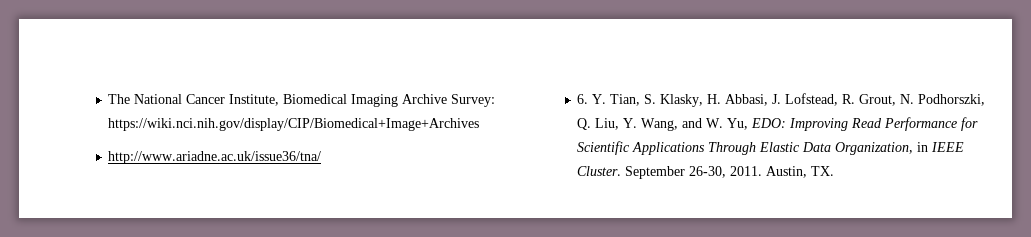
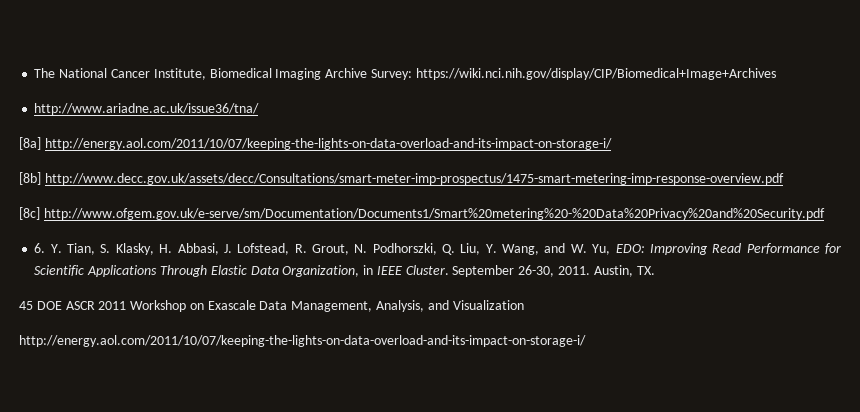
+ [8a] http://energy.aol.com/2011/10/07/keeping-the-lights-on-data-overload-and-its-impact-on-storage-i/
+ [8b] http://www.decc.gov.uk/assets/decc/Consultations/smart-meter-imp-prospectus/1475-smart-metering-imp-response-overview.pdf
+ [8c] http://www.ofgem.gov.uk/e-serve/sm/Documentation/Documents1/Smart%20metering%20-%20Data%20Privacy%20and%20Security.pdf
+ 45 DOE ASCR 2011 Workshop on Exascale Data Management, Analysis, and Visualization
+ http://energy.aol.com/2011/10/07/keeping-the-lights-on-data-overload-and-its-impact-on-storage-i/

